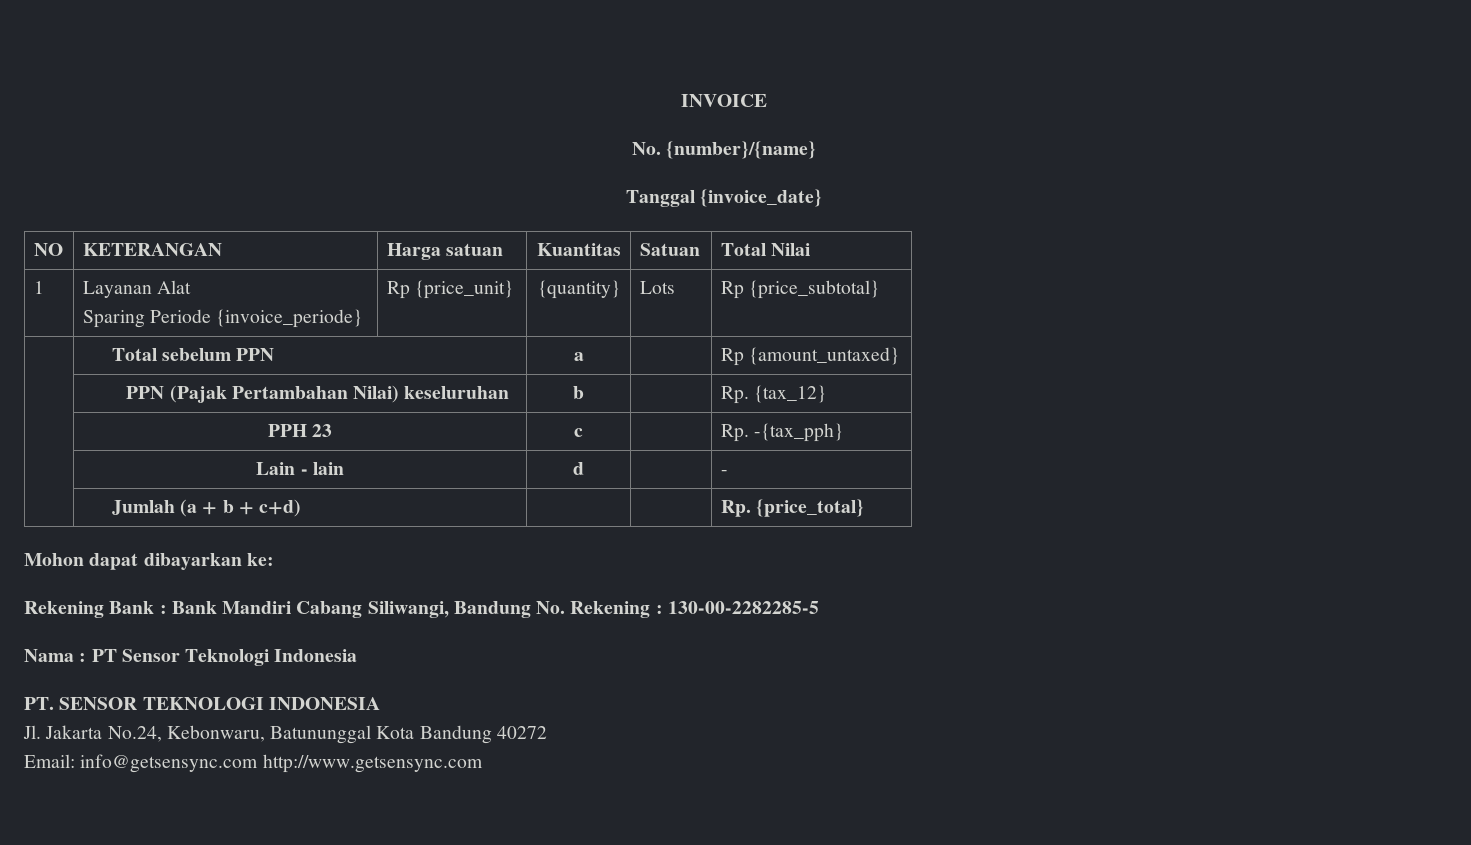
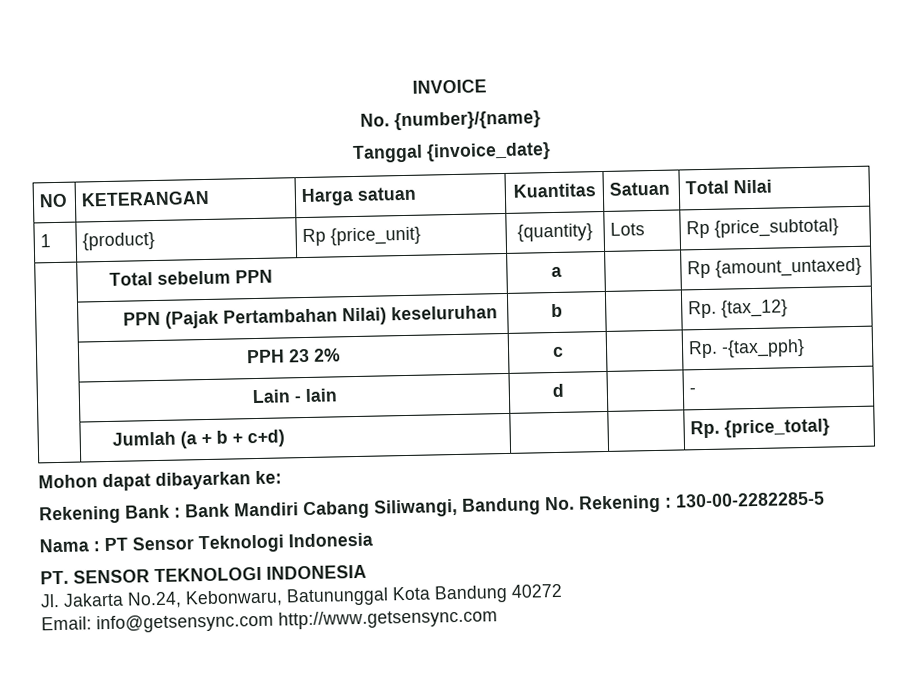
- 1 | Layanan Alat
- Sparing Periode {invoice_periode} | Rp {price_unit} | {quantity} | Lots | Rp {price_subtotal}
+ 1 | {product} | Rp {price_unit} | {quantity} | Lots | Rp {price_subtotal}
- | PPH 23 | c | | Rp. -{tax_pph}
+ | PPH 23 2% | c | | Rp. -{tax_pph}

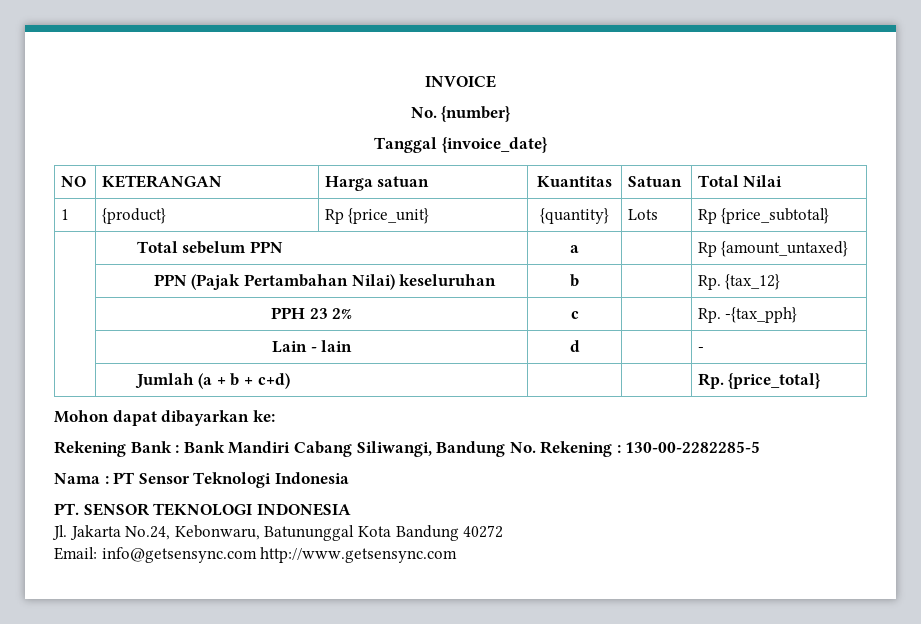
- No. {number}/{name}
+ No. {number}

